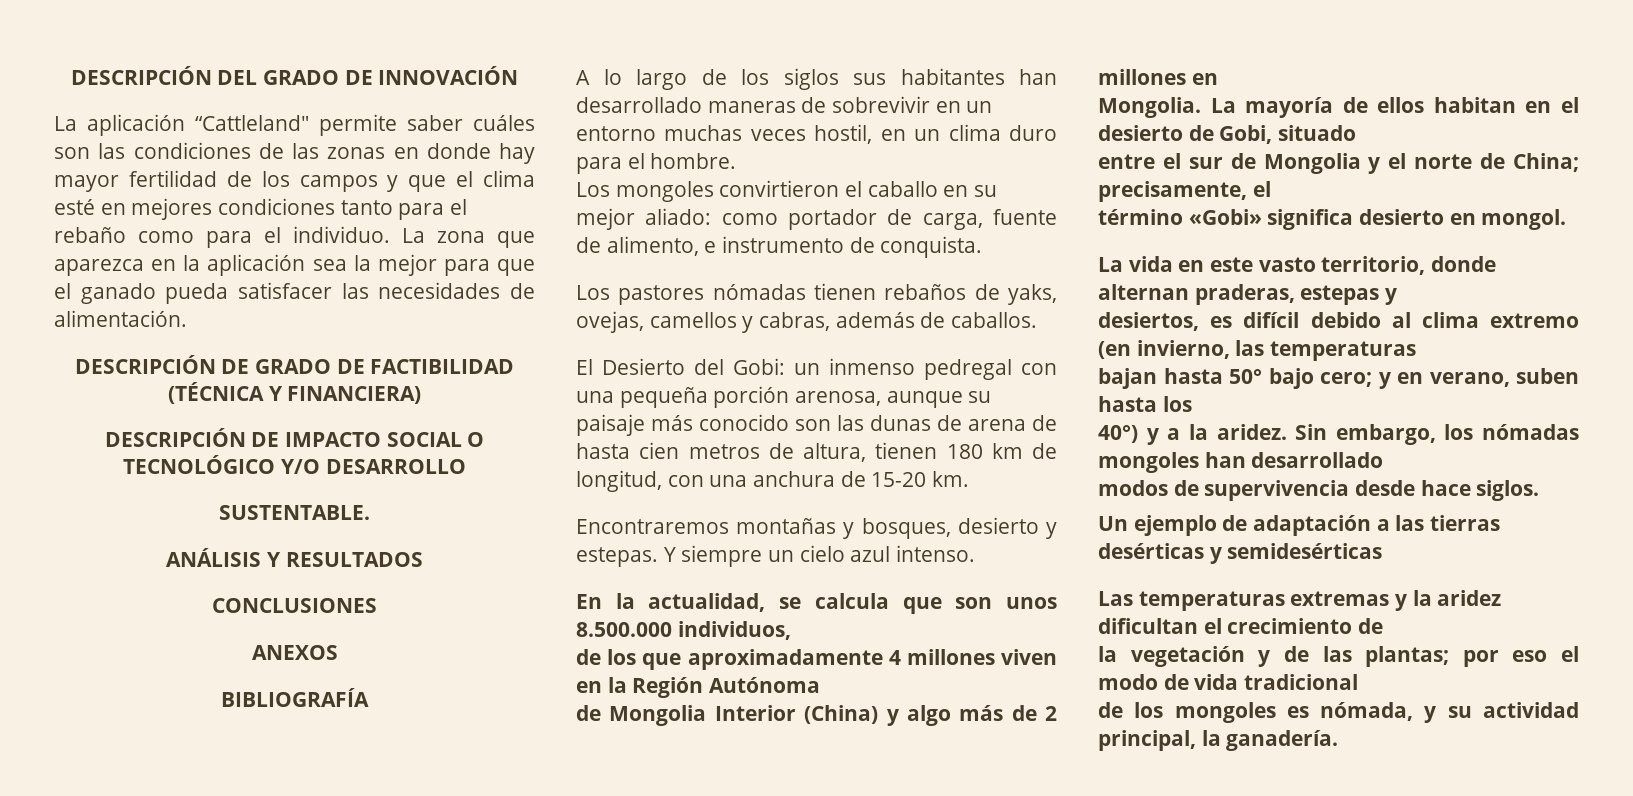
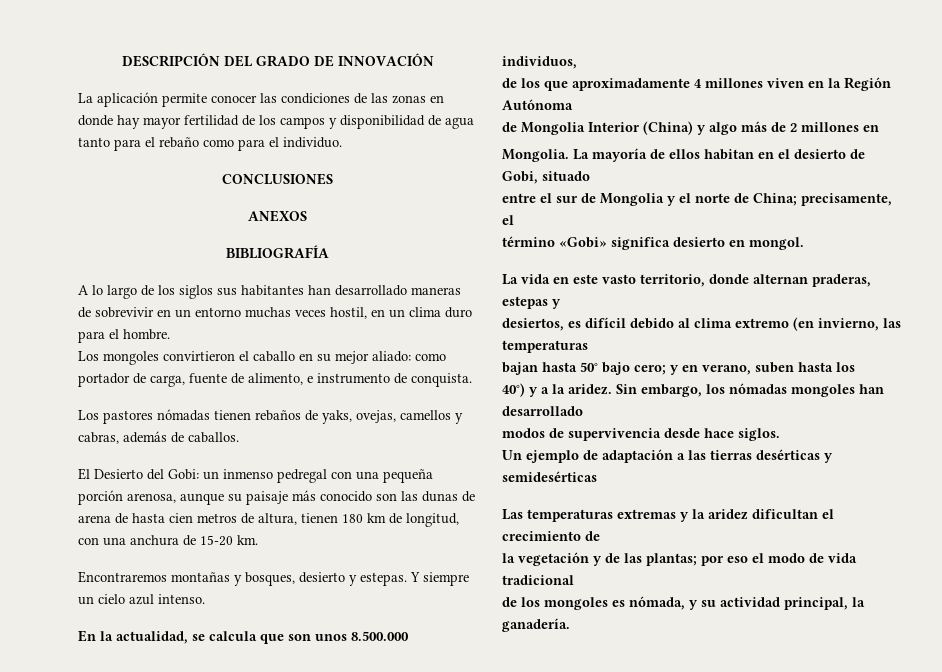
- La aplicación “Cattleland" permite saber cuáles son las condiciones de las zonas en donde hay mayor fertilidad de los campos y que el clima esté en mejores condiciones tanto para el rebaño como para el individuo. La zona que aparezca en la aplicación sea la mejor para que el ganado pueda satisfacer las necesidades de alimentación.
- DESCRIPCIÓN DE GRADO DE FACTIBILIDAD (TÉCNICA Y FINANCIERA)
- DESCRIPCIÓN DE IMPACTO SOCIAL O TECNOLÓGICO Y/O DESARROLLO
- SUSTENTABLE.
- ANÁLISIS Y RESULTADOS
+ La aplicación permite conocer las condiciones de las zonas en donde hay mayor fertilidad de los campos y disponibilidad de agua tanto para el rebaño como para el individuo.

